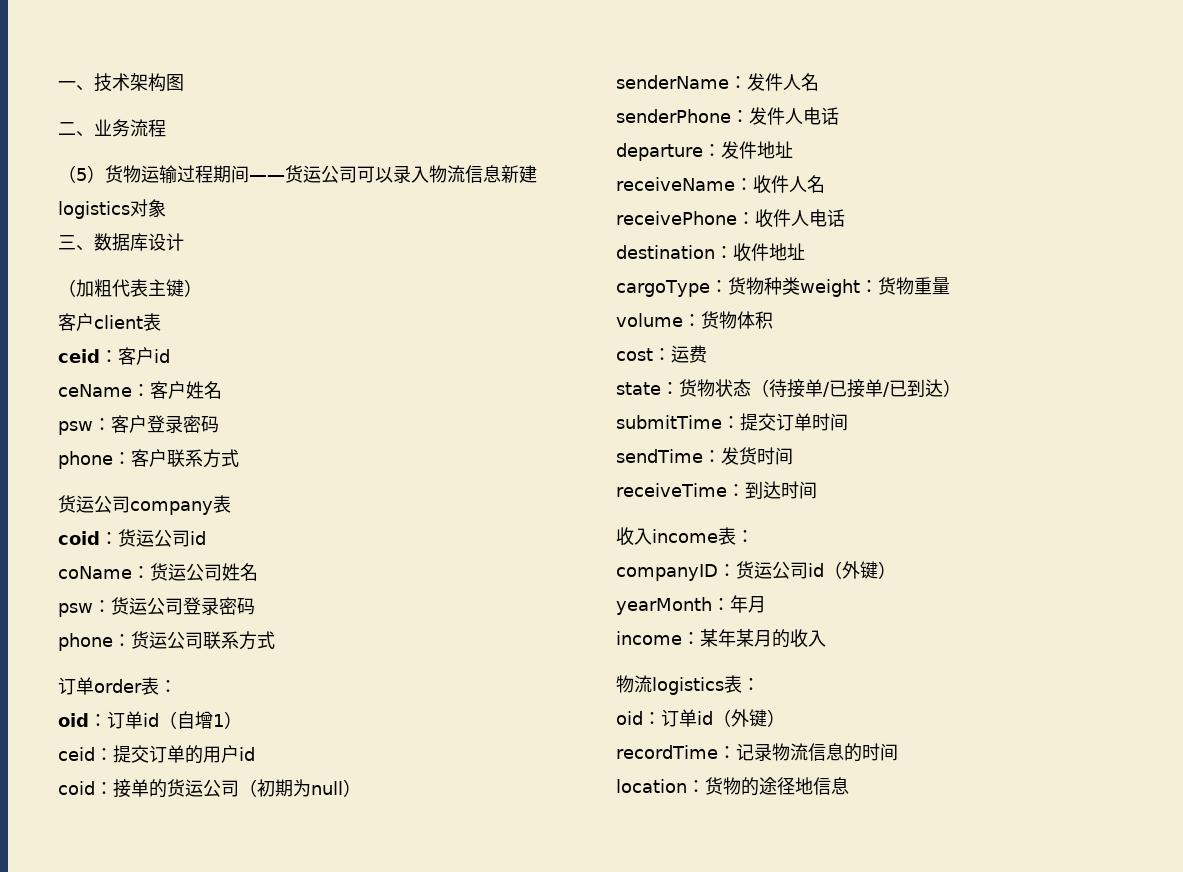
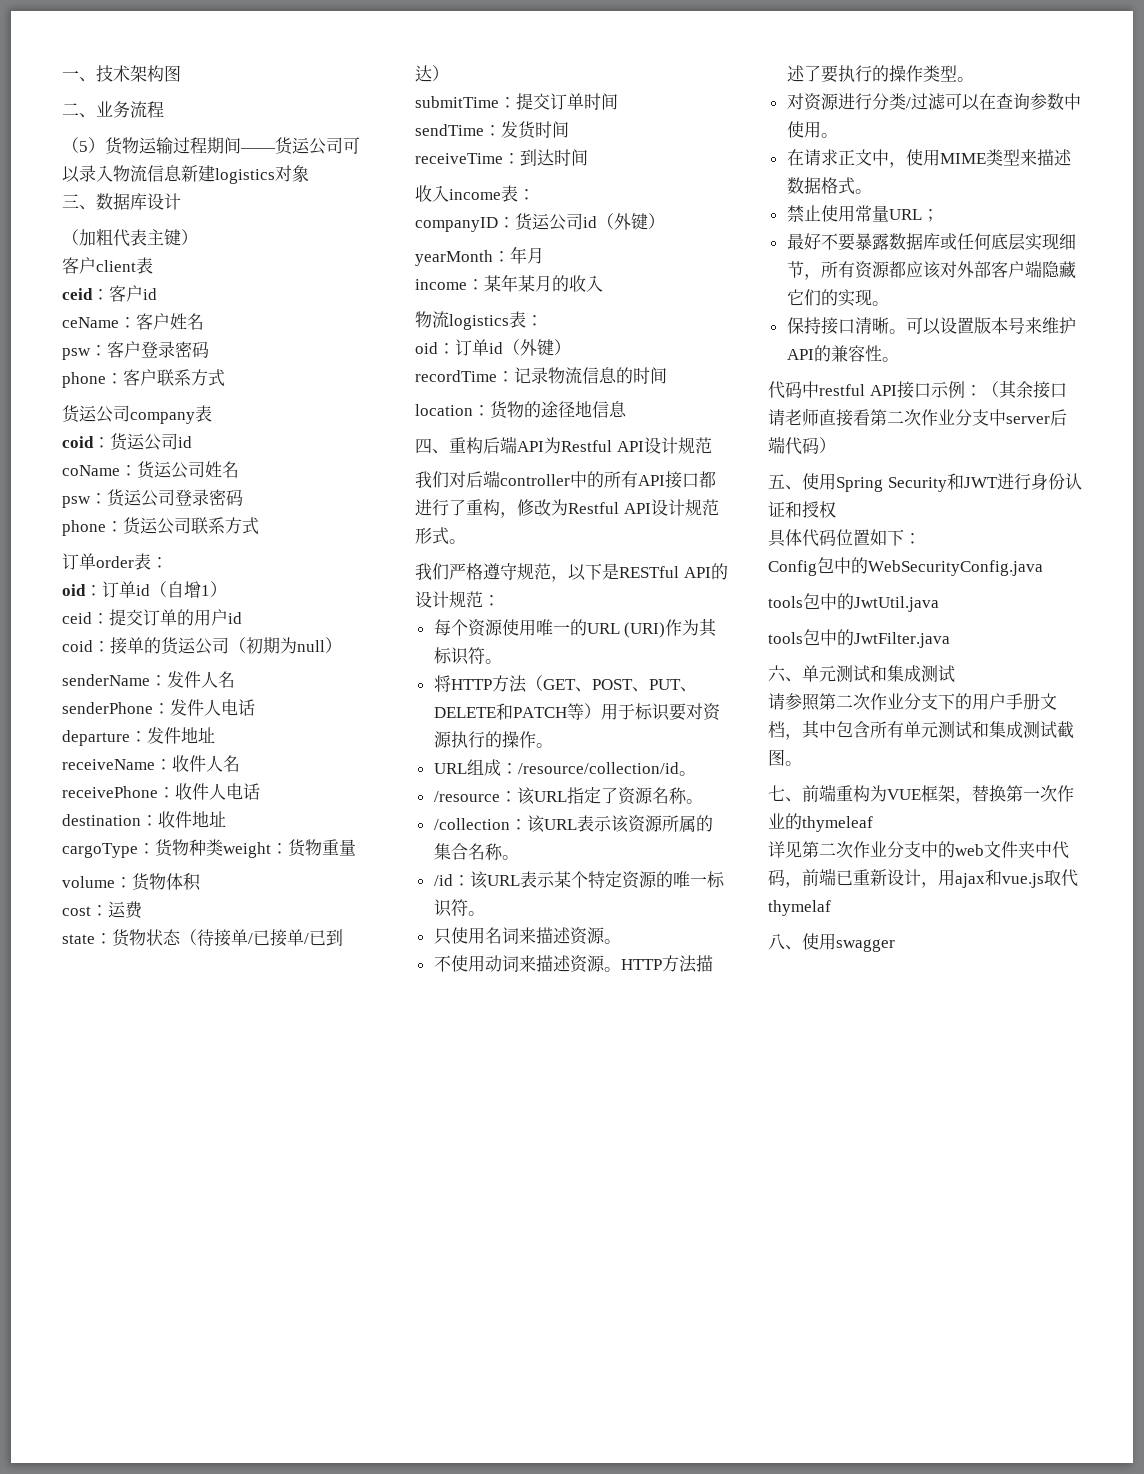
+ 四、重构后端API为Restful API设计规范
+ 我们对后端controller中的所有API接口都进行了重构，修改为Restful API设计规范形式。
+ 我们严格遵守规范，以下是RESTful API的设计规范：
+ 每个资源使用唯一的URL (URI)作为其标识符。
+ 将HTTP方法（GET、POST、PUT、DELETE和PATCH等）用于标识要对资源执行的操作。
+ URL组成：/resource/collection/id。
+ /resource：该URL指定了资源名称。
+ /collection：该URL表示该资源所属的集合名称。
+ /id：该URL表示某个特定资源的唯一标识符。
+ 只使用名词来描述资源。
+ 不使用动词来描述资源。HTTP方法描述了要执行的操作类型。
+ 对资源进行分类/过滤可以在查询参数中使用。
+ 在请求正文中，使用MIME类型来描述数据格式。
+ 禁止使用常量URL；
+ 最好不要暴露数据库或任何底层实现细节，所有资源都应该对外部客户端隐藏它们的实现。
+ 保持接口清晰。可以设置版本号来维护API的兼容性。
+ 代码中restful API接口示例：（其余接口请老师直接看第二次作业分支中server后端代码）
+ 五、使用Spring Security和JWT进行身份认证和授权
+ 具体代码位置如下：
+ Config包中的WebSecurityConfig.java
+ tools包中的JwtUtil.java
+ tools包中的JwtFilter.java
+ 六、单元测试和集成测试
+ 请参照第二次作业分支下的用户手册文档，其中包含所有单元测试和集成测试截图。
+ 七、前端重构为VUE框架，替换第一次作业的thymeleaf
+ 详见第二次作业分支中的web文件夹中代码，前端已重新设计，用ajax和vue.js取代thymelaf
+ 八、使用swagger

